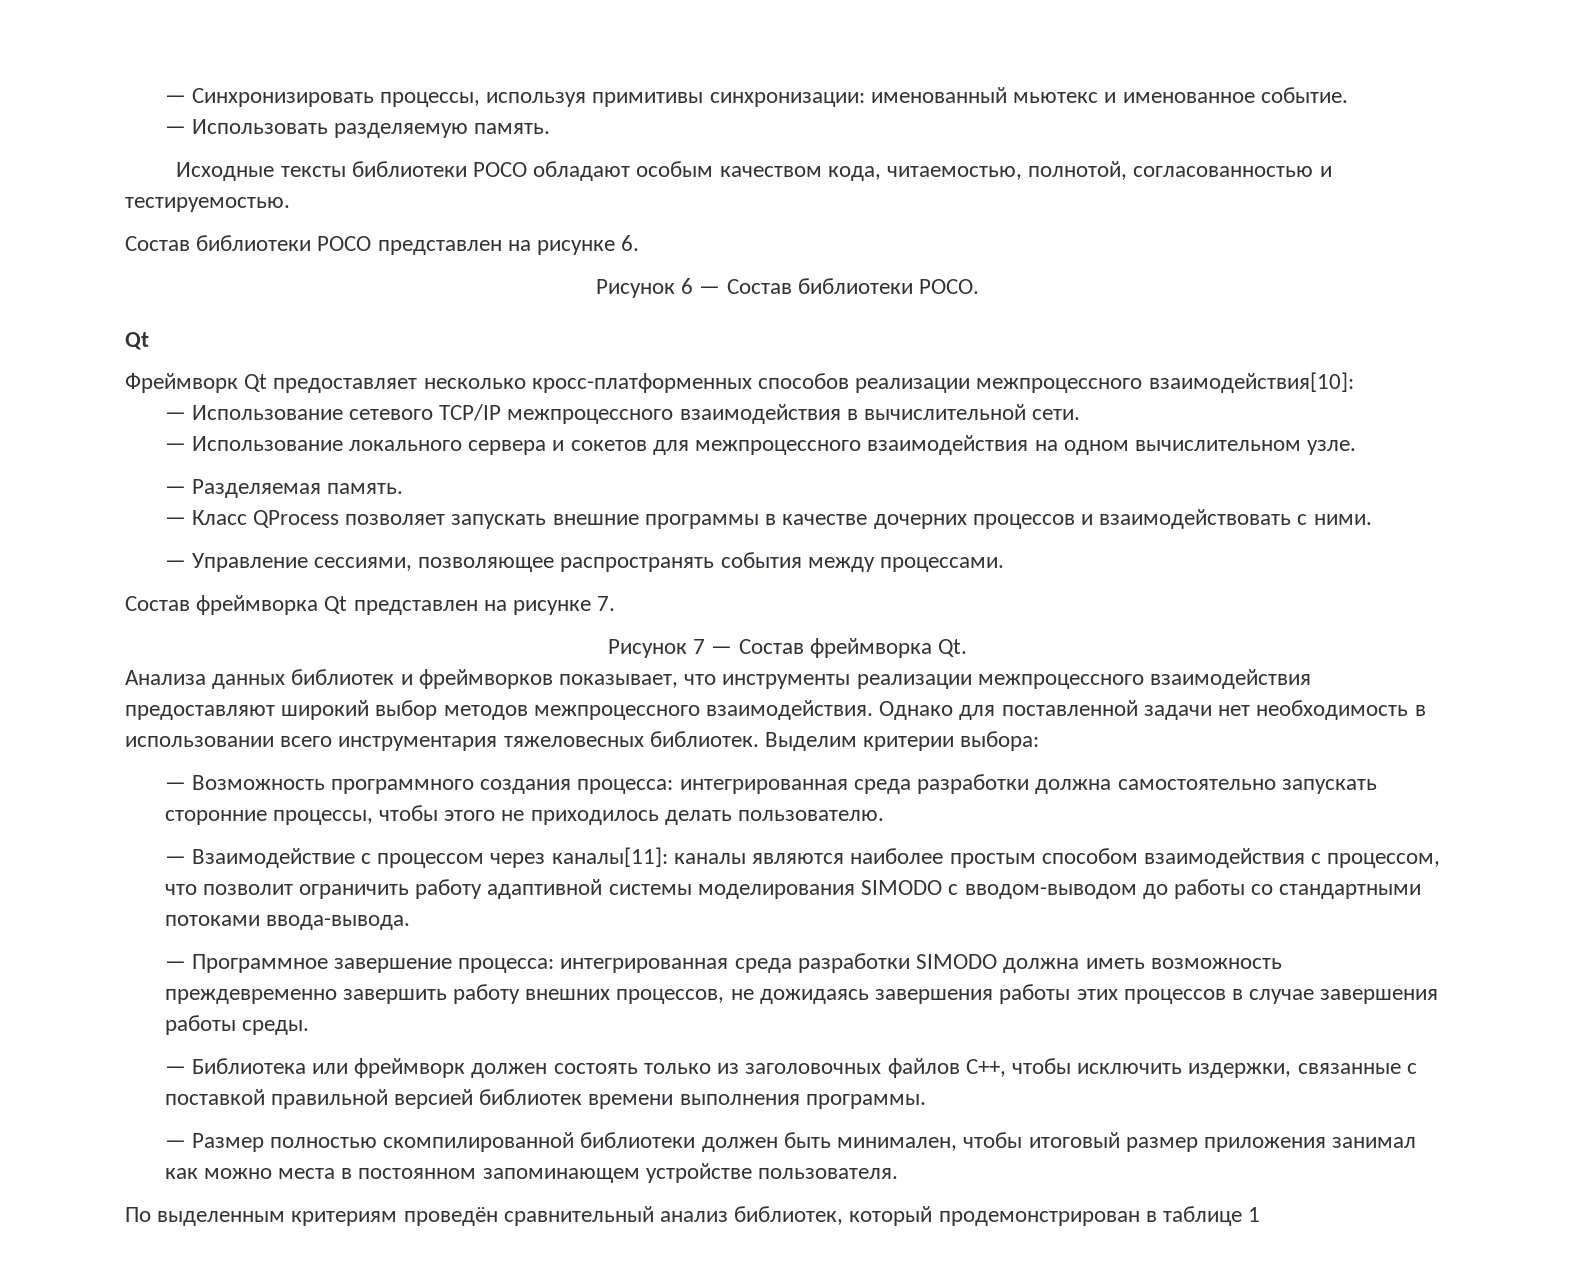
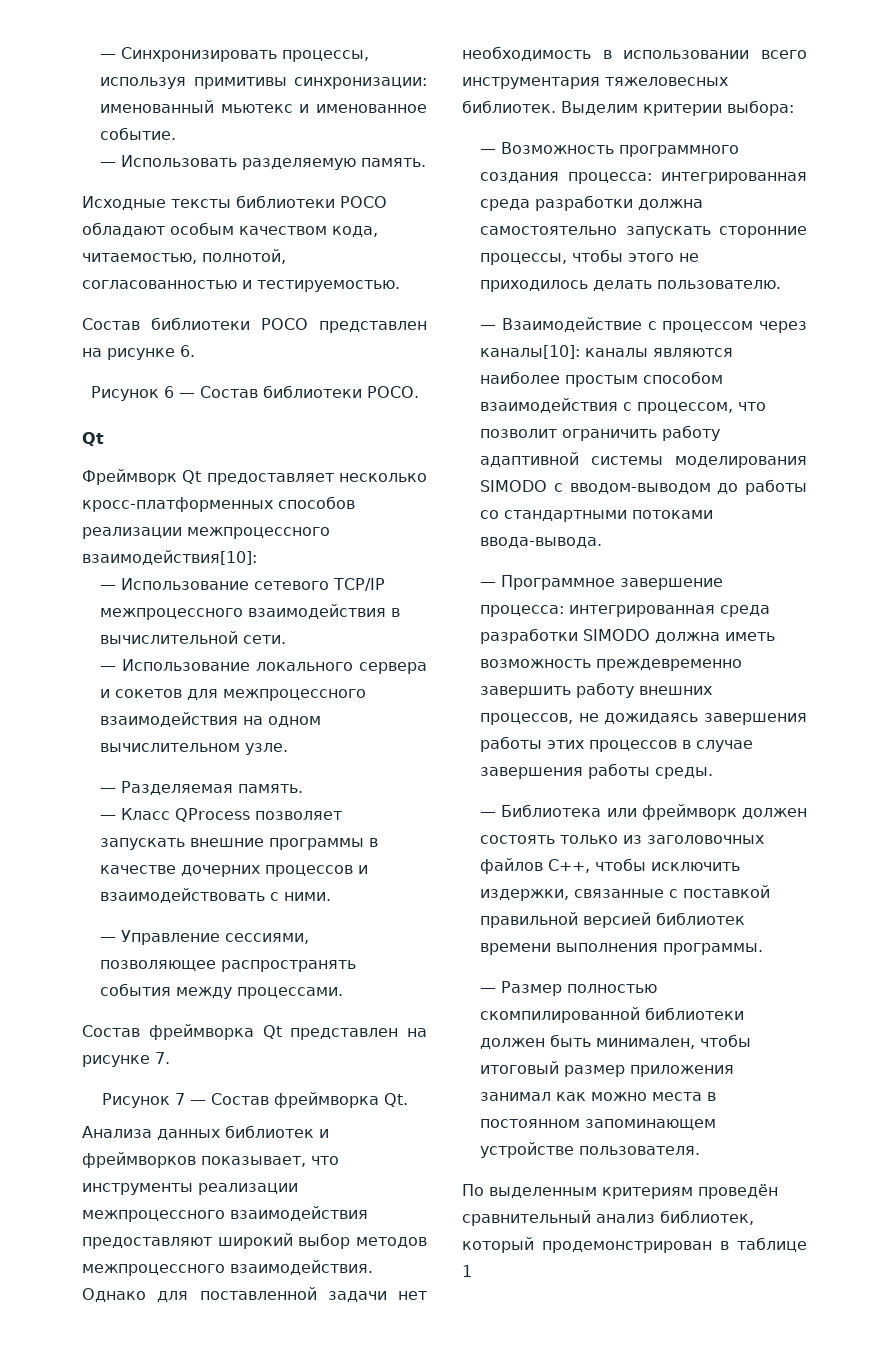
- — Взаимодействие с процессом через каналы[11]: каналы являются наиболее простым способом взаимодействия с процессом, что позволит ограничить работу адаптивной системы моделирования SIMODO с вводом-выводом до работы со стандартными потоками ввода-вывода.
+ — Взаимодействие с процессом через каналы[10]: каналы являются наиболее простым способом взаимодействия с процессом, что позволит ограничить работу адаптивной системы моделирования SIMODO с вводом-выводом до работы со стандартными потоками ввода-вывода.

